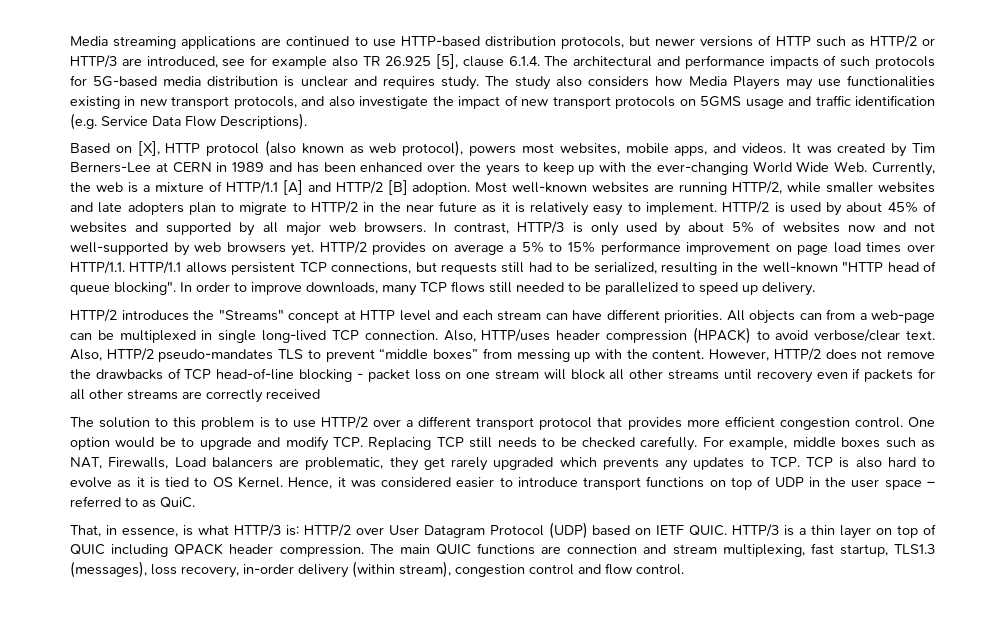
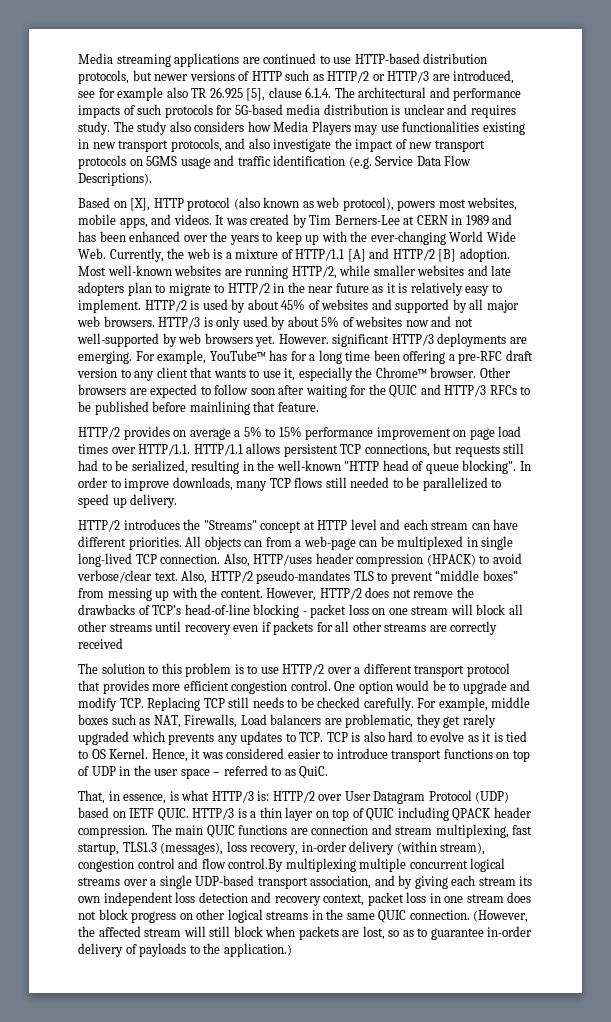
- In contrast, HTTP/3 is only used by about 5% of websites now and not well-supported by web browsers yet. HTTP/2 provides on average a 5% to 15% performance improvement on page load times over HTTP/1.1. HTTP/1.1 allows persistent TCP connections, but requests still had to be serialized, resulting in the well-known "HTTP head of queue blocking".
+ HTTP/3 is only used by about 5% of websites now and not well-supported by web browsers yet. However. significant HTTP/3 deployments are emerging. For example, YouTube™ has for a long time been offering a pre-RFC draft version to any client that wants to use it, especially the Chrome™ browser. Other browsers are expected to follow soon after waiting for the QUIC and HTTP/3 RFCs to be published before mainlining that feature.
+ HTTP/2 provides on average a 5% to 15% performance improvement on page load times over HTTP/1.1. HTTP/1.1 allows persistent TCP connections, but requests still had to be serialized, resulting in the well-known "HTTP head of queue blocking".
- However, HTTP/2 does not remove the drawbacks of TCP head-of-line blocking - packet loss on one stream will block all other streams until recovery even if packets for all other streams are correctly received
+ However, HTTP/2 does not remove the drawbacks of TCP’s head-of-line blocking - packet loss on one stream will block all other streams until recovery even if packets for all other streams are correctly received
- The main QUIC functions are connection and stream multiplexing, fast startup, TLS1.3 (messages), loss recovery, in-order delivery (within stream), congestion control and flow control.
+ The main QUIC functions are connection and stream multiplexing, fast startup, TLS1.3 (messages), loss recovery, in-order delivery (within stream), congestion control and flow control.By multiplexing multiple concurrent logical streams over a single UDP-based transport association, and by giving each stream its own independent loss detection and recovery context, packet loss in one stream does not block progress on other logical streams in the same QUIC connection. (However, the affected stream will still block when packets are lost, so as to guarantee in-order delivery of payloads to the application.)

